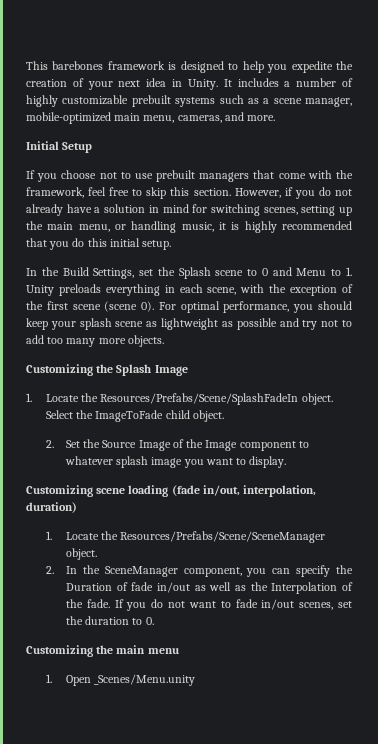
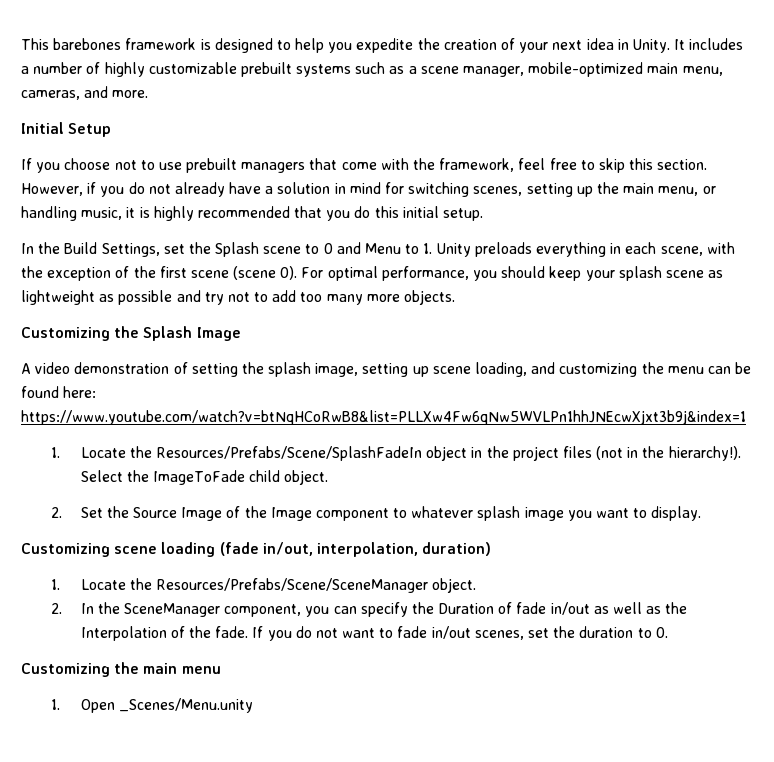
- 1. Locate the Resources/Prefabs/Scene/SplashFadeIn object.
+ A video demonstration of setting the splash image, setting up scene loading, and customizing the menu can be found here: https://www.youtube.com/watch?v=btNqHCoRwB8&list=PLLXw4Fw6qNw5WVLPn1hhJNEcwXjxt3b9j&index=1
+ 1. Locate the Resources/Prefabs/Scene/SplashFadeIn object in the project files (not in the hierarchy!).

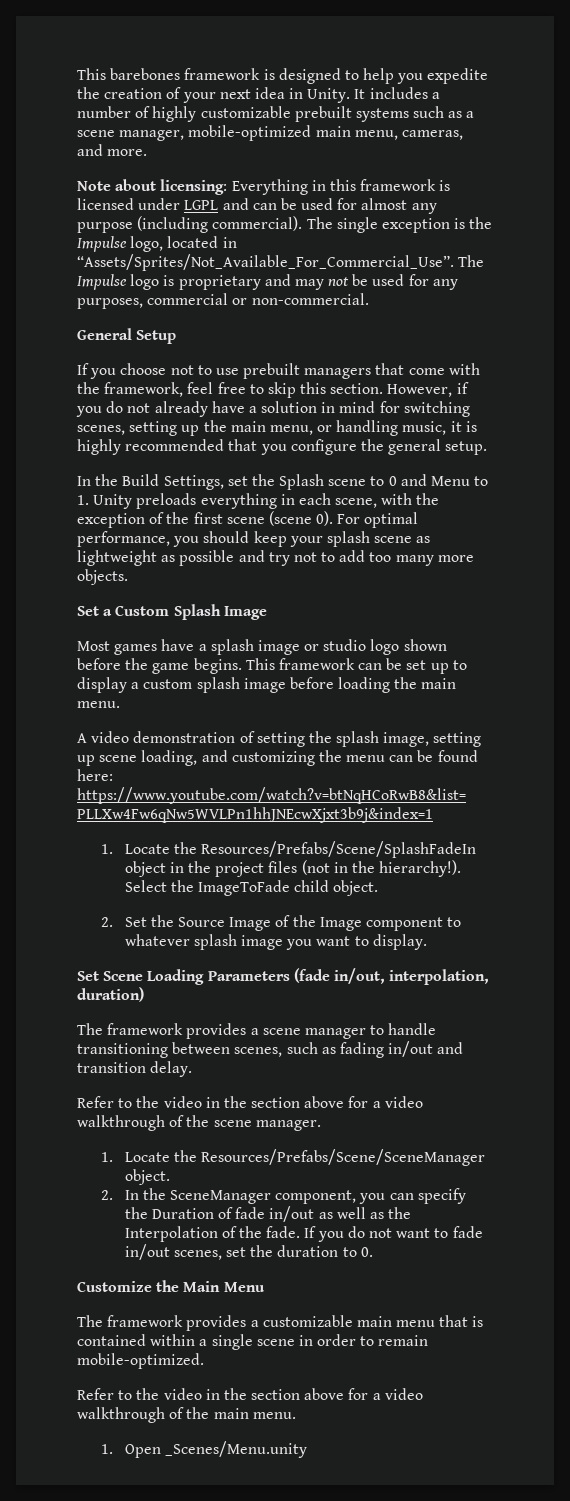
- Initial Setup
+ Note about licensing: Everything in this framework is licensed under LGPL and can be used for almost any purpose (including commercial). The single exception is the Impulse logo, located in “Assets/Sprites/Not_Available_For_Commercial_Use”. The Impulse logo is proprietary and may not be used for any purposes, commercial or non-commercial.
+ General Setup
- However, if you do not already have a solution in mind for switching scenes, setting up the main menu, or handling music, it is highly recommended that you do this initial setup.
+ However, if you do not already have a solution in mind for switching scenes, setting up the main menu, or handling music, it is highly recommended that you configure the general setup.
- Customizing the Splash Image
+ Set a Custom Splash Image
+ Most games have a splash image or studio logo shown before the game begins. This framework can be set up to display a custom splash image before loading the main menu.
- Customizing scene loading (fade in/out, interpolation, duration)
+ Set Scene Loading Parameters (fade in/out, interpolation, duration)
+ The framework provides a scene manager to handle transitioning between scenes, such as fading in/out and transition delay.
+ Refer to the video in the section above for a video walkthrough of the scene manager.
- Customizing the main menu
+ Customize the Main Menu
+ The framework provides a customizable main menu that is contained within a single scene in order to remain mobile-optimized.
+ Refer to the video in the section above for a video walkthrough of the main menu.

